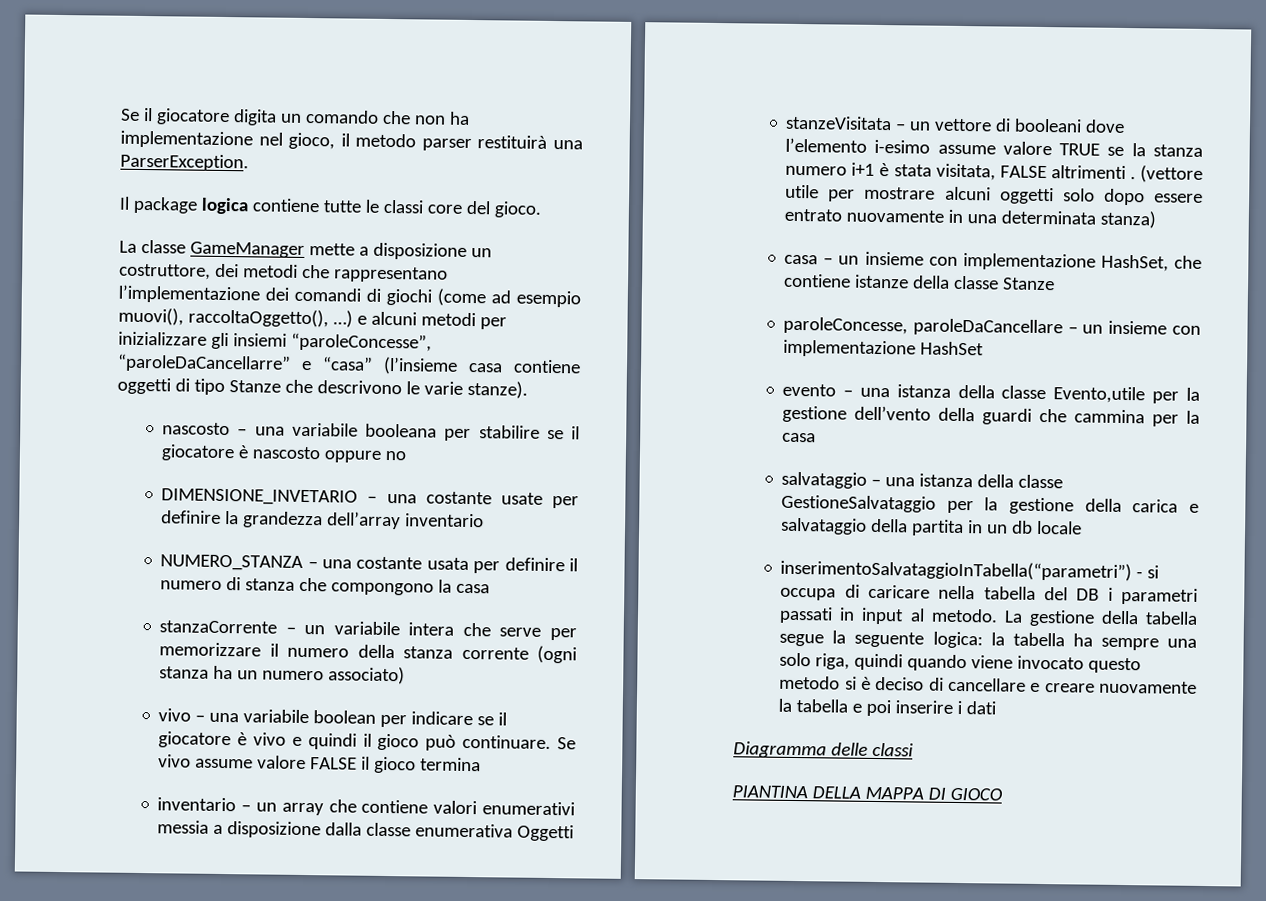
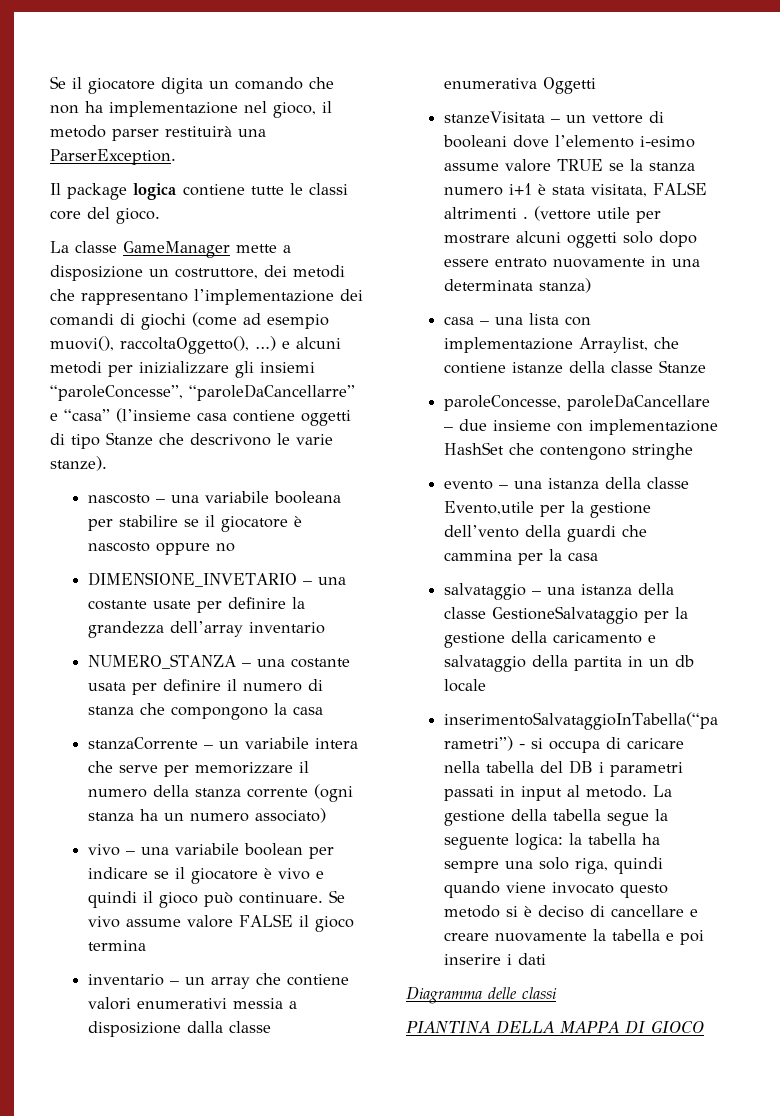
- casa – un insieme con implementazione HashSet, che contiene istanze della classe Stanze
+ casa – una lista con implementazione Arraylist, che contiene istanze della classe Stanze
- paroleConcesse, paroleDaCancellare – un insieme con implementazione HashSet
+ paroleConcesse, paroleDaCancellare – due insieme con implementazione HashSet che contengono stringhe
- salvataggio – una istanza della classe GestioneSalvataggio per la gestione della carica e salvataggio della partita in un db locale
+ salvataggio – una istanza della classe GestioneSalvataggio per la gestione della caricamento e salvataggio della partita in un db locale

